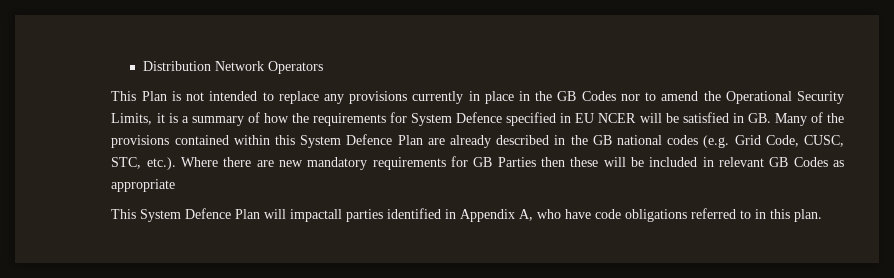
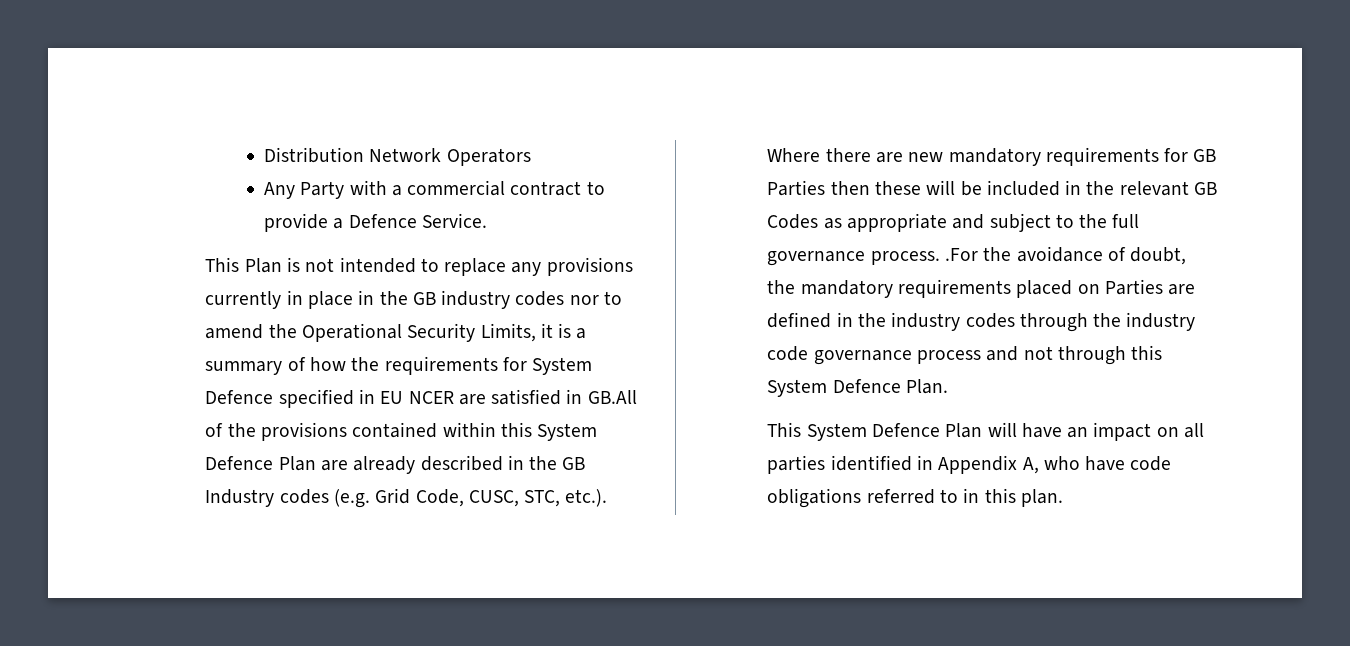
+ Any Party with a commercial contract to provide a Defence Service.
- This Plan is not intended to replace any provisions currently in place in the GB Codes nor to amend the Operational Security Limits, it is a summary of how the requirements for System Defence specified in EU NCER will be satisfied in GB. Many of the provisions contained within this System Defence Plan are already described in the GB national codes (e.g. Grid Code, CUSC, STC, etc.). Where there are new mandatory requirements for GB Parties then these will be included in relevant GB Codes as appropriate
+ This Plan is not intended to replace any provisions currently in place in the GB industry codes nor to amend the Operational Security Limits, it is a summary of how the requirements for System Defence specified in EU NCER are satisfied in GB.All of the provisions contained within this System Defence Plan are already described in the GB Industry codes (e.g. Grid Code, CUSC, STC, etc.). Where there are new mandatory requirements for GB Parties then these will be included in the relevant GB Codes as appropriate and subject to the full governance process. .For the avoidance of doubt, the mandatory requirements placed on Parties are defined in the industry codes through the industry code governance process and not through this System Defence Plan.
- This System Defence Plan will impactall parties identified in Appendix A, who have code obligations referred to in this plan.
+ This System Defence Plan will have an impact on all parties identified in Appendix A, who have code obligations referred to in this plan.

